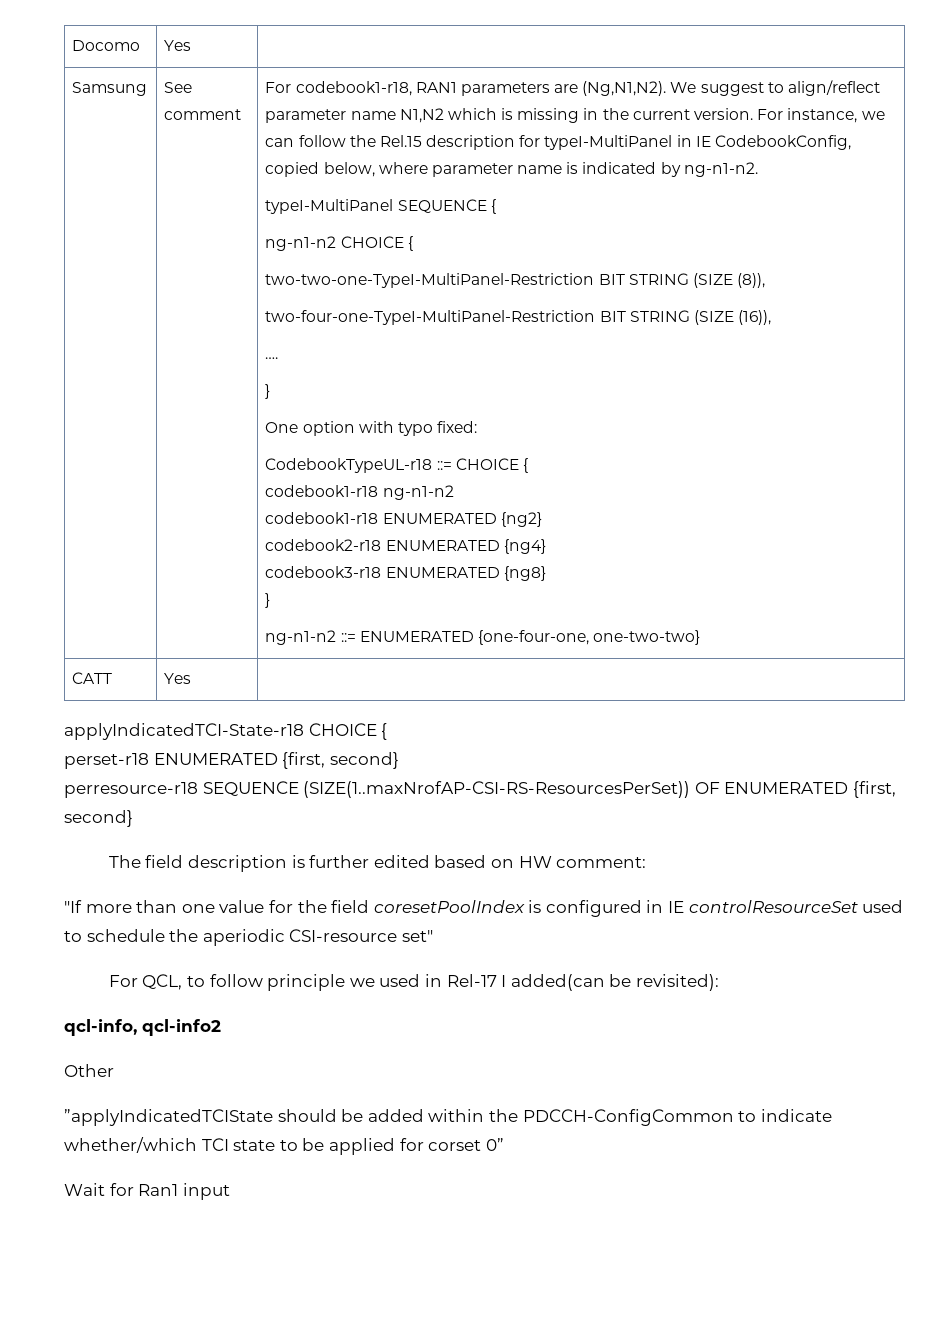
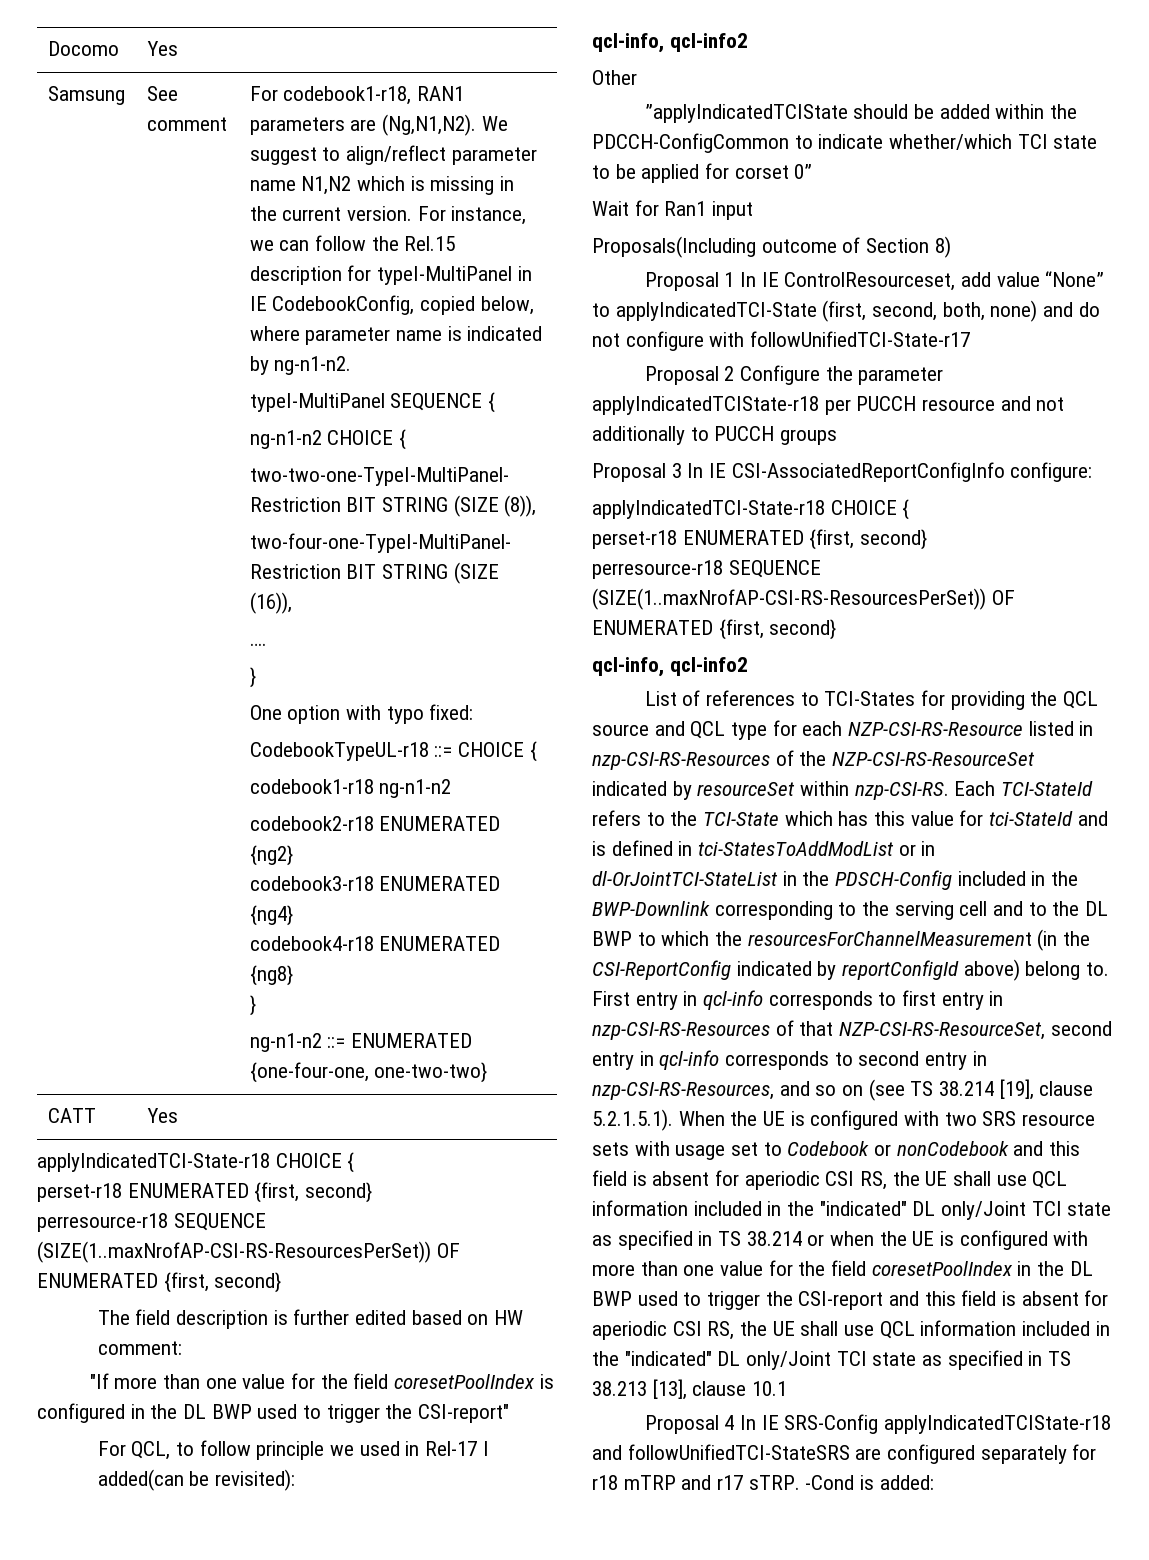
- codebook1-r18 ENUMERATED {ng2}
+ codebook2-r18 ENUMERATED {ng2}
- codebook2-r18 ENUMERATED {ng4}
+ codebook3-r18 ENUMERATED {ng4}
- codebook3-r18 ENUMERATED {ng8}
+ codebook4-r18 ENUMERATED {ng8}
- "If more than one value for the field coresetPoolIndex is configured in IE controlResourceSet used to schedule the aperiodic CSI-resource set"
+ "If more than one value for the field coresetPoolIndex is configured in the DL BWP used to trigger the CSI-report"
+ Proposals(Including outcome of Section 8)
+ Proposal 1 In IE ControlResourceset, add value “None” to applyIndicatedTCI-State (first, second, both, none) and do not configure with followUnifiedTCI-State-r17
+ Proposal 2 Configure the parameter applyIndicatedTCIState-r18 per PUCCH resource and not additionally to PUCCH groups
+ Proposal 3 In IE CSI-AssociatedReportConfigInfo configure:
+ applyIndicatedTCI-State-r18 CHOICE {
+ perset-r18 ENUMERATED {first, second}
+ perresource-r18 SEQUENCE (SIZE(1..maxNrofAP-CSI-RS-ResourcesPerSet)) OF ENUMERATED {first, second}
+ qcl-info, qcl-info2
+ List of references to TCI-States for providing the QCL source and QCL type for each NZP-CSI-RS-Resource listed in nzp-CSI-RS-Resources of the NZP-CSI-RS-ResourceSet indicated by resourceSet within nzp-CSI-RS. Each TCI-StateId refers to the TCI-State which has this value for tci-StateId and is defined in tci-StatesToAddModList or in dl-OrJointTCI-StateList in the PDSCH-Config included in the BWP-Downlink corresponding to the serving cell and to the DL BWP to which the resourcesForChannelMeasurement (in the CSI-ReportConfig indicated by reportConfigId above) belong to. First entry in qcl-info corresponds to first entry in nzp-CSI-RS-Resources of that NZP-CSI-RS-ResourceSet, second entry in qcl-info corresponds to second entry in nzp-CSI-RS-Resources, and so on (see TS 38.214 [19], clause 5.2.1.5.1). When the UE is configured with two SRS resource sets with usage set to Codebook or nonCodebook and this field is absent for aperiodic CSI RS, the UE shall use QCL information included in the "indicated" DL only/Joint TCI state as specified in TS 38.214 or when the UE is configured with more than one value for the field coresetPoolIndex in the DL BWP used to trigger the CSI-report and this field is absent for aperiodic CSI RS, the UE shall use QCL information included in the "indicated" DL only/Joint TCI state as specified in TS 38.213 [13], clause 10.1
+ Proposal 4 In IE SRS-Config applyIndicatedTCIState-r18 and followUnifiedTCI-StateSRS are configured separately for r18 mTRP and r17 sTRP. -Cond is added:

